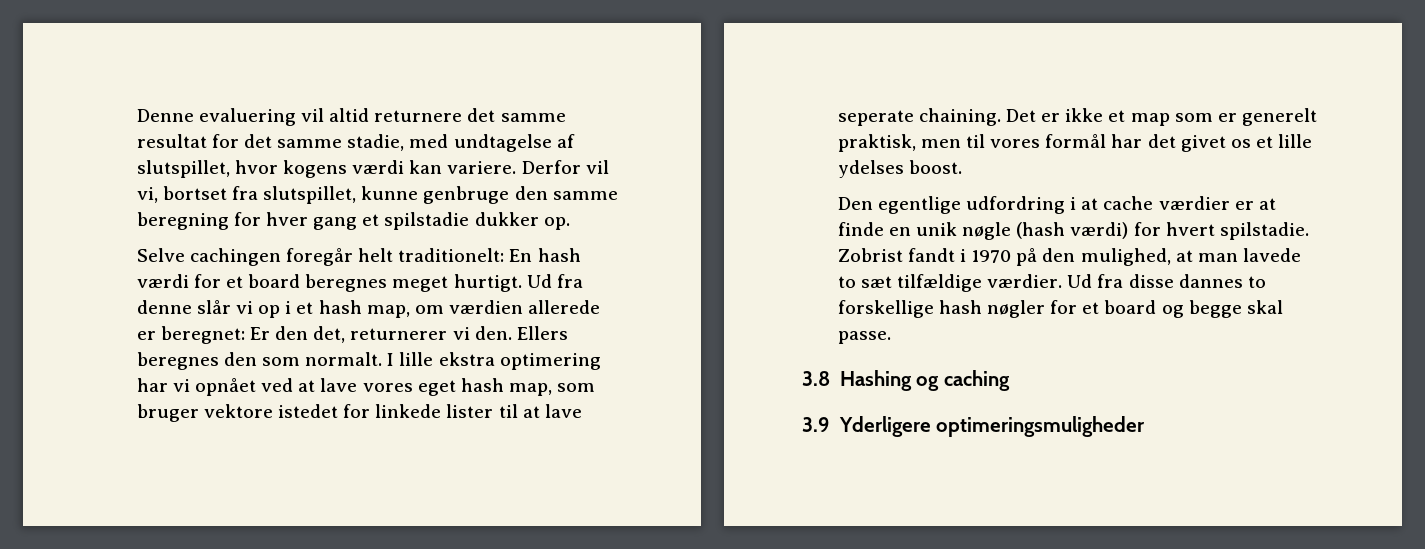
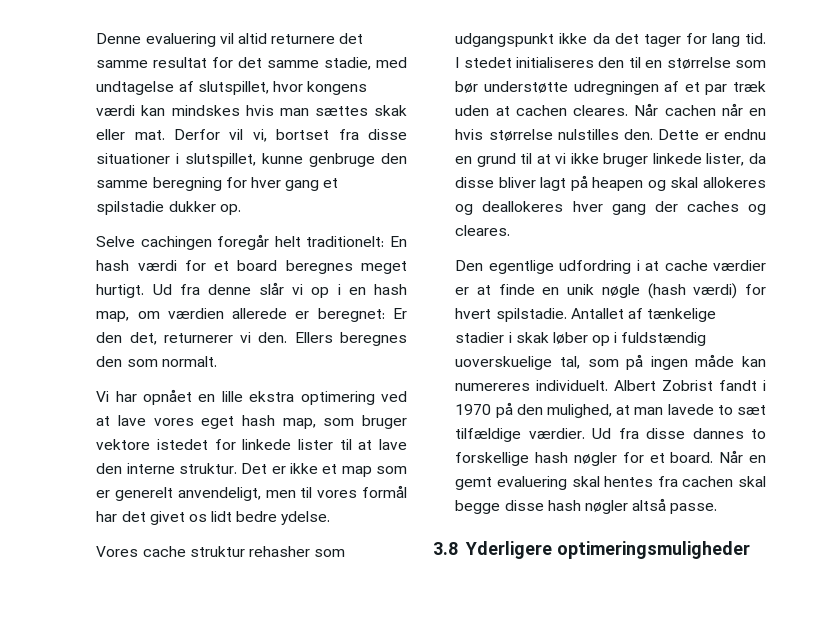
- Denne evaluering vil altid returnere det samme resultat for det samme stadie, med undtagelse af slutspillet, hvor kogens værdi kan variere.
+ Denne evaluering vil altid returnere det samme resultat for det samme stadie, med undtagelse af slutspillet, hvor kongens værdi kan mindskes hvis man sættes skak eller mat.
- Derfor vil vi, bortset fra slutspillet, kunne genbruge den samme beregning for hver gang et spilstadie dukker op.
+ Derfor vil vi, bortset fra disse situationer i slutspillet, kunne genbruge den samme beregning for hver gang et spilstadie dukker op.
- Ud fra denne slår vi op i et hash map, om værdien allerede er beregnet: Er den det, returnerer vi den.
+ Ud fra denne slår vi op i en hash map, om værdien allerede er beregnet: Er den det, returnerer vi den.
- Ellers beregnes den som normalt. I lille ekstra optimering har vi opnået ved at lave vores eget hash map, som bruger vektore istedet for linkede lister til at lave seperate chaining.
+ Ellers beregnes den som normalt.
+ Vi har opnået en lille ekstra optimering ved at lave vores eget hash map, som bruger vektore istedet for linkede lister til at lave den interne struktur.
- Det er ikke et map som er generelt praktisk, men til vores formål har det givet os et lille ydelses boost.
+ Det er ikke et map som er generelt anvendeligt, men til vores formål har det givet os lidt bedre ydelse.
+ Vores cache struktur rehasher som udgangspunkt ikke da det tager for lang tid. I stedet initialiseres den til en størrelse som bør understøtte udregningen af et par træk uden at cachen cleares. Når cachen når en hvis størrelse nulstilles den. Dette er endnu en grund til at vi ikke bruger linkede lister, da disse bliver lagt på heapen og skal allokeres og deallokeres hver gang der caches og cleares.
- Zobrist fandt i 1970 på den mulighed, at man lavede to sæt tilfældige værdier.
+ Antallet af tænkelige stadier i skak løber op i fuldstændig uoverskuelige tal, som på ingen måde kan numereres individuelt. Albert Zobrist fandt i 1970 på den mulighed, at man lavede to sæt tilfældige værdier.
- Ud fra disse dannes to forskellige hash nøgler for et board og begge skal passe.
- 3.8 Hashing og caching
- 3.9 Yderligere optimeringsmuligheder
+ Ud fra disse dannes to forskellige hash nøgler for et board. Når en gemt evaluering skal hentes fra cachen skal begge disse hash nøgler altså passe.
+ 3.8 Yderligere optimeringsmuligheder

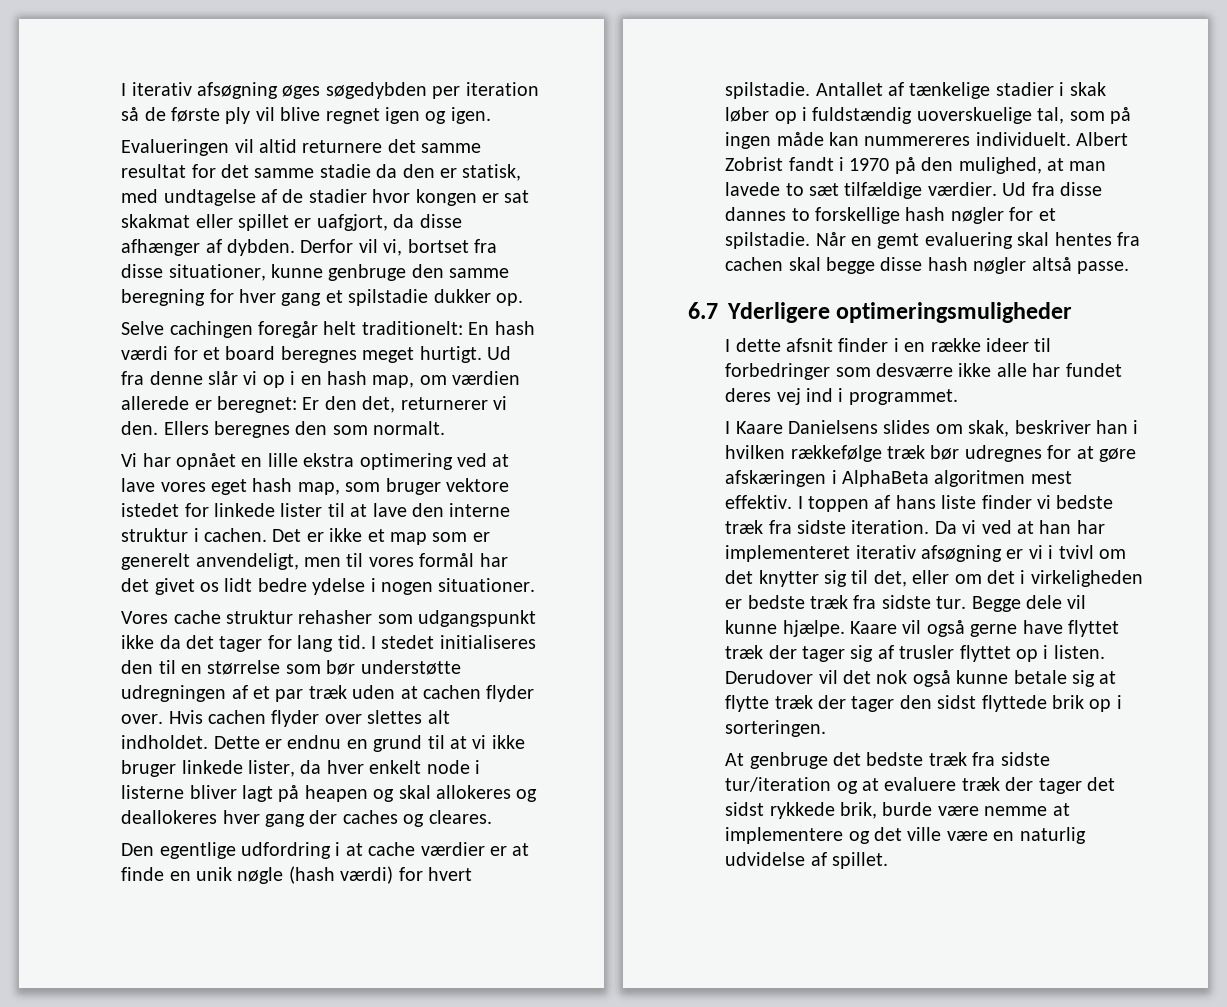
- Denne evaluering vil altid returnere det samme resultat for det samme stadie, med undtagelse af slutspillet, hvor kongens værdi kan mindskes hvis man sættes skak eller mat.
+ I iterativ afsøgning øges søgedybden per iteration så de første ply vil blive regnet igen og igen.
+ Evalueringen vil altid returnere det samme resultat for det samme stadie da den er statisk, med undtagelse af de stadier hvor kongen er sat skakmat eller spillet er uafgjort, da disse afhænger af dybden.
- Derfor vil vi, bortset fra disse situationer i slutspillet, kunne genbruge den samme beregning for hver gang et spilstadie dukker op.
+ Derfor vil vi, bortset fra disse situationer, kunne genbruge den samme beregning for hver gang et spilstadie dukker op.
- Vi har opnået en lille ekstra optimering ved at lave vores eget hash map, som bruger vektore istedet for linkede lister til at lave den interne struktur.
+ Vi har opnået en lille ekstra optimering ved at lave vores eget hash map, som bruger vektore istedet for linkede lister til at lave den interne struktur i cachen.
- Det er ikke et map som er generelt anvendeligt, men til vores formål har det givet os lidt bedre ydelse.
+ Det er ikke et map som er generelt anvendeligt, men til vores formål har det givet os lidt bedre ydelse i nogen situationer.
- I stedet initialiseres den til en størrelse som bør understøtte udregningen af et par træk uden at cachen cleares. Når cachen når en hvis størrelse nulstilles den.
+ I stedet initialiseres den til en størrelse som bør understøtte udregningen af et par træk uden at cachen flyder over. Hvis cachen flyder over slettes alt indholdet.
- Dette er endnu en grund til at vi ikke bruger linkede lister, da disse bliver lagt på heapen og skal allokeres og deallokeres hver gang der caches og cleares.
+ Dette er endnu en grund til at vi ikke bruger linkede lister, da hver enkelt node i listerne bliver lagt på heapen og skal allokeres og deallokeres hver gang der caches og cleares.
- Antallet af tænkelige stadier i skak løber op i fuldstændig uoverskuelige tal, som på ingen måde kan numereres individuelt.
+ Antallet af tænkelige stadier i skak løber op i fuldstændig uoverskuelige tal, som på ingen måde kan nummereres individuelt.
- Ud fra disse dannes to forskellige hash nøgler for et board.
+ Ud fra disse dannes to forskellige hash nøgler for et spilstadie.
- 3.8 Yderligere optimeringsmuligheder
+ 6.7 Yderligere optimeringsmuligheder
+ I dette afsnit finder i en række ideer til forbedringer som desværre ikke alle har fundet deres vej ind i programmet.
+ I Kaare Danielsens slides om skak, beskriver han i hvilken rækkefølge træk bør udregnes for at gøre afskæringen i AlphaBeta algoritmen mest effektiv. I toppen af hans liste finder vi bedste træk fra sidste iteration. Da vi ved at han har implementeret iterativ afsøgning er vi i tvivl om det knytter sig til det, eller om det i virkeligheden er bedste træk fra sidste tur. Begge dele vil kunne hjælpe. Kaare vil også gerne have flyttet træk der tager sig af trusler flyttet op i listen. Derudover vil det nok også kunne betale sig at flytte træk der tager den sidst flyttede brik op i sorteringen.
+ At genbruge det bedste træk fra sidste tur/iteration og at evaluere træk der tager det sidst rykkede brik, burde være nemme at implementere og det ville være en naturlig udvidelse af spillet.

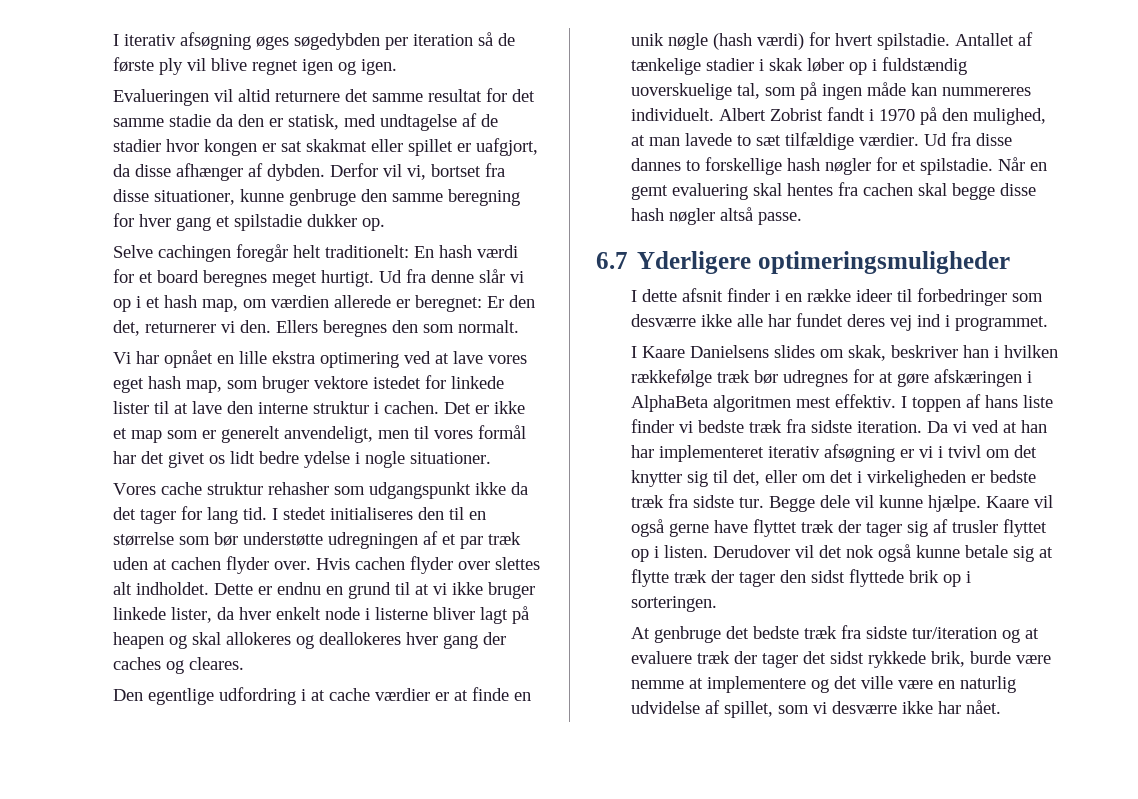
- Ud fra denne slår vi op i en hash map, om værdien allerede er beregnet: Er den det, returnerer vi den.
+ Ud fra denne slår vi op i et hash map, om værdien allerede er beregnet: Er den det, returnerer vi den.
- Det er ikke et map som er generelt anvendeligt, men til vores formål har det givet os lidt bedre ydelse i nogen situationer.
+ Det er ikke et map som er generelt anvendeligt, men til vores formål har det givet os lidt bedre ydelse i nogle situationer.
- At genbruge det bedste træk fra sidste tur/iteration og at evaluere træk der tager det sidst rykkede brik, burde være nemme at implementere og det ville være en naturlig udvidelse af spillet.
+ At genbruge det bedste træk fra sidste tur/iteration og at evaluere træk der tager det sidst rykkede brik, burde være nemme at implementere og det ville være en naturlig udvidelse af spillet, som vi desværre ikke har nået.

